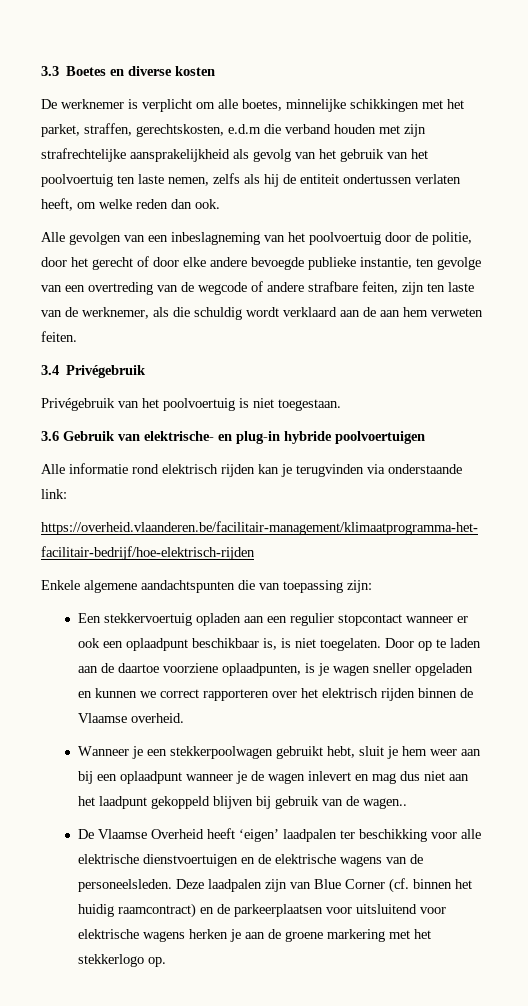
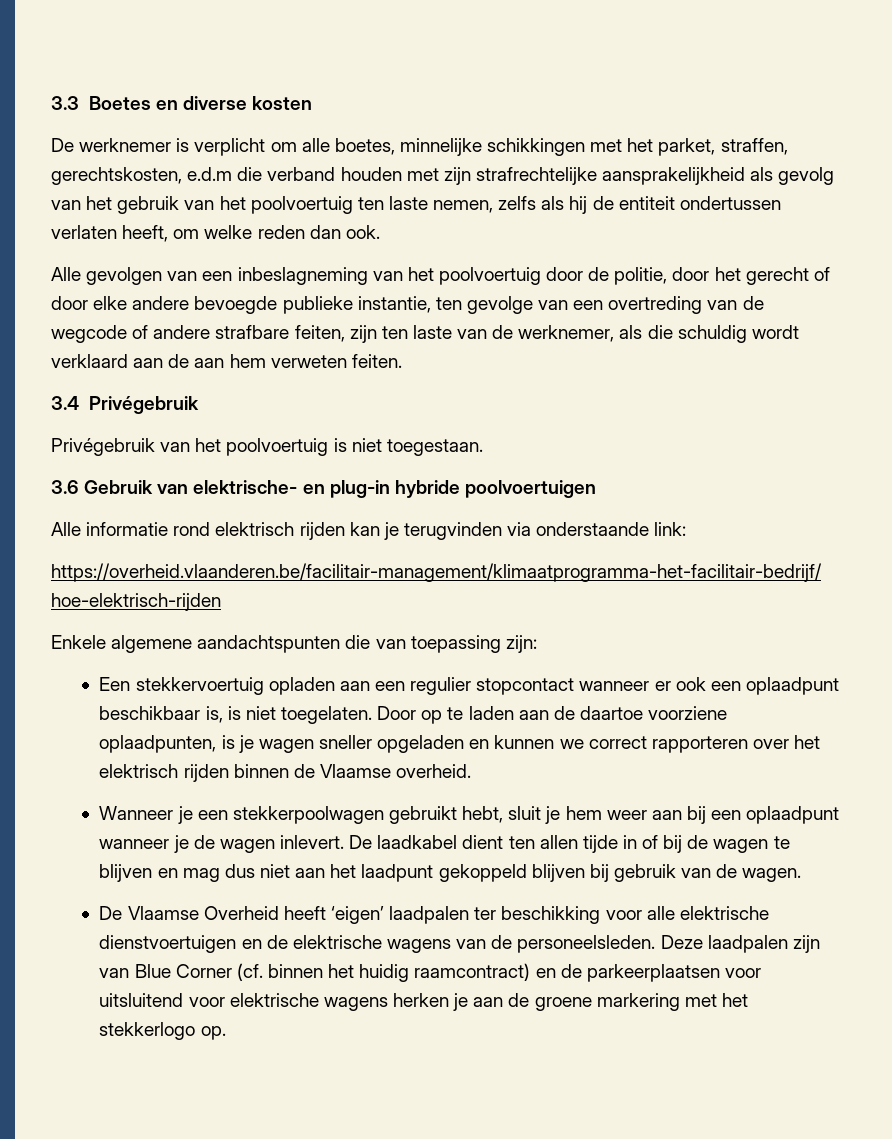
- Wanneer je een stekkerpoolwagen gebruikt hebt, sluit je hem weer aan bij een oplaadpunt wanneer je de wagen inlevert en mag dus niet aan het laadpunt gekoppeld blijven bij gebruik van de wagen..
+ Wanneer je een stekkerpoolwagen gebruikt hebt, sluit je hem weer aan bij een oplaadpunt wanneer je de wagen inlevert. De laadkabel dient ten allen tijde in of bij de wagen te blijven en mag dus niet aan het laadpunt gekoppeld blijven bij gebruik van de wagen.

